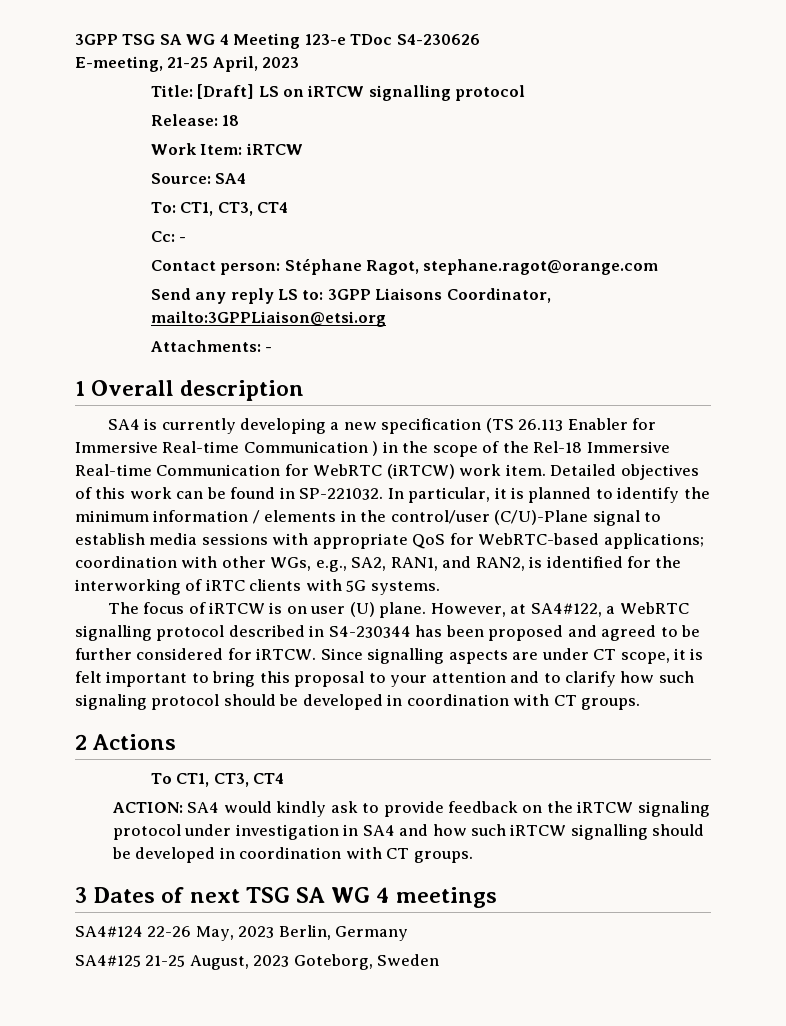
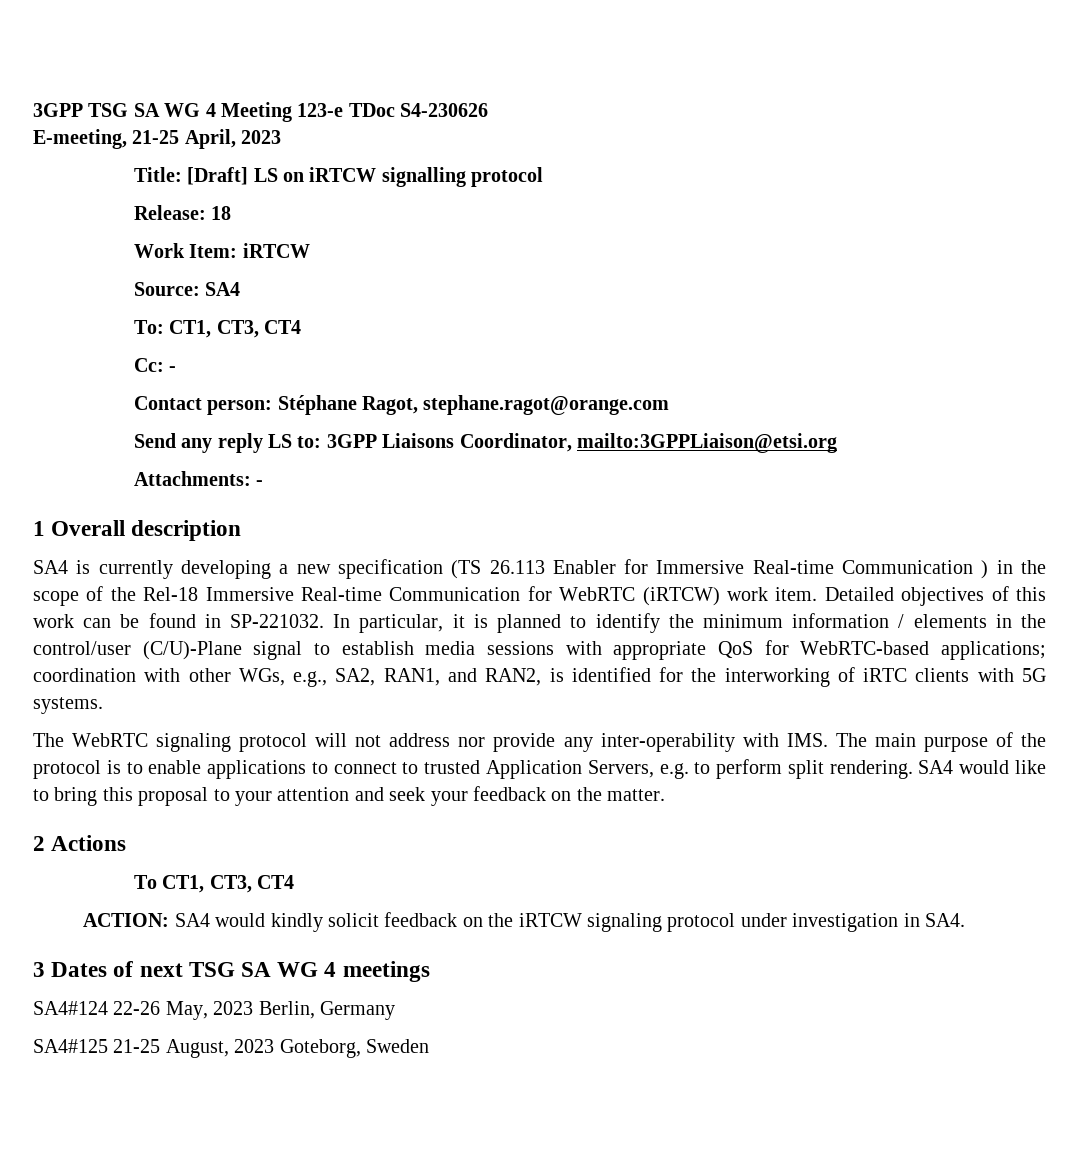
- The focus of iRTCW is on user (U) plane. However, at SA4#122, a WebRTC signalling protocol described in S4-230344 has been proposed and agreed to be further considered for iRTCW. Since signalling aspects are under CT scope, it is felt important to bring this proposal to your attention and to clarify how such signaling protocol should be developed in coordination with CT groups.
+ The WebRTC signaling protocol will not address nor provide any inter-operability with IMS. The main purpose of the protocol is to enable applications to connect to trusted Application Servers, e.g. to perform split rendering. SA4 would like to bring this proposal to your attention and seek your feedback on the matter.
- ACTION: SA4 would kindly ask to provide feedback on the iRTCW signaling protocol under investigation in SA4 and how such iRTCW signalling should be developed in coordination with CT groups.
+ ACTION: SA4 would kindly solicit feedback on the iRTCW signaling protocol under investigation in SA4.

